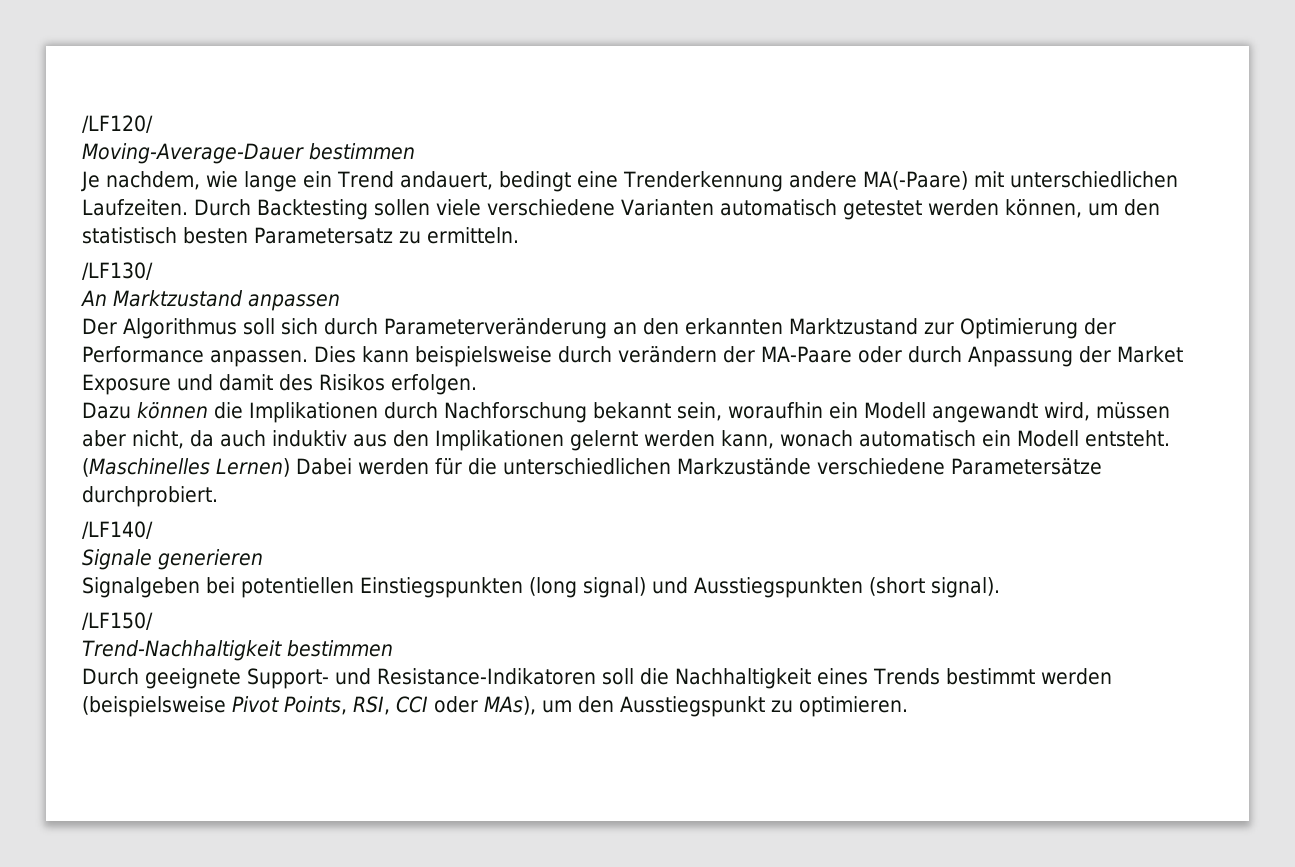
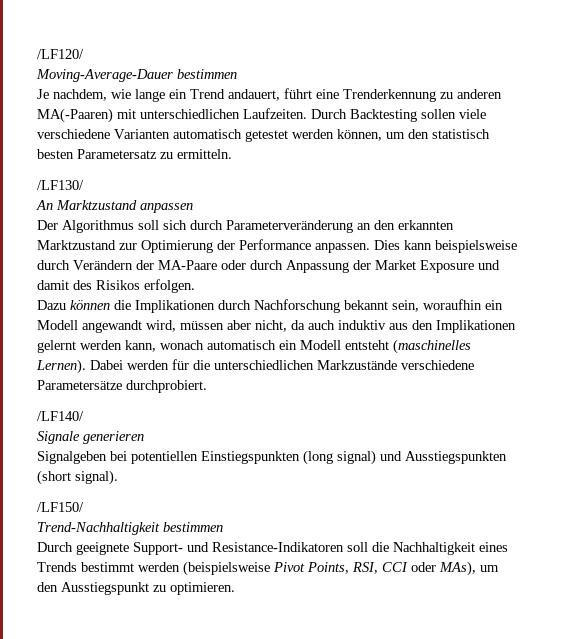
- Je nachdem, wie lange ein Trend andauert, bedingt eine Trenderkennung andere MA(-Paare) mit unterschiedlichen Laufzeiten.
+ Je nachdem, wie lange ein Trend andauert, führt eine Trenderkennung zu anderen MA(-Paaren) mit unterschiedlichen Laufzeiten.
- Dies kann beispielsweise durch verändern der MA-Paare oder durch Anpassung der Market Exposure und damit des Risikos erfolgen.
+ Dies kann beispielsweise durch Verändern der MA-Paare oder durch Anpassung der Market Exposure und damit des Risikos erfolgen.
- Dazu können die Implikationen durch Nachforschung bekannt sein, woraufhin ein Modell angewandt wird, müssen aber nicht, da auch induktiv aus den Implikationen gelernt werden kann, wonach automatisch ein Modell entsteht. (Maschinelles Lernen) Dabei werden für die unterschiedlichen Markzustände verschiedene Parametersätze durchprobiert.
+ Dazu können die Implikationen durch Nachforschung bekannt sein, woraufhin ein Modell angewandt wird, müssen aber nicht, da auch induktiv aus den Implikationen gelernt werden kann, wonach automatisch ein Modell entsteht (maschinelles Lernen). Dabei werden für die unterschiedlichen Markzustände verschiedene Parametersätze durchprobiert.

